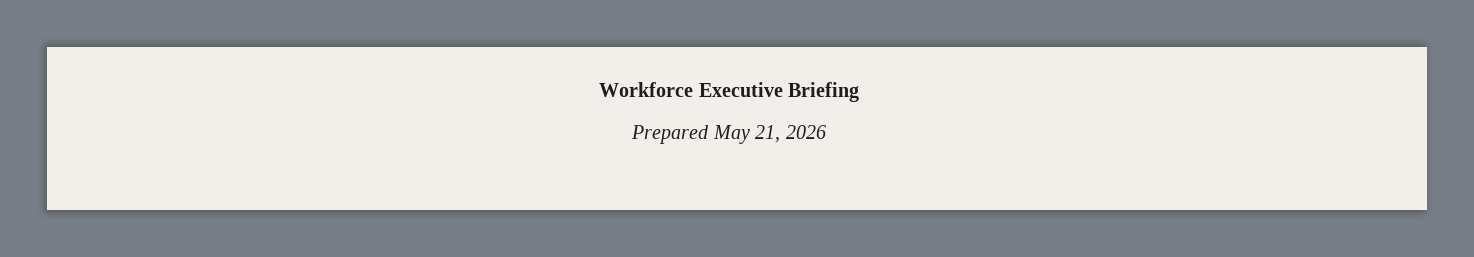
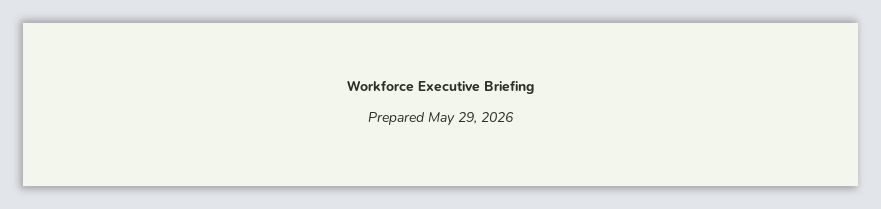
- Prepared May 21, 2026
+ Prepared May 29, 2026

